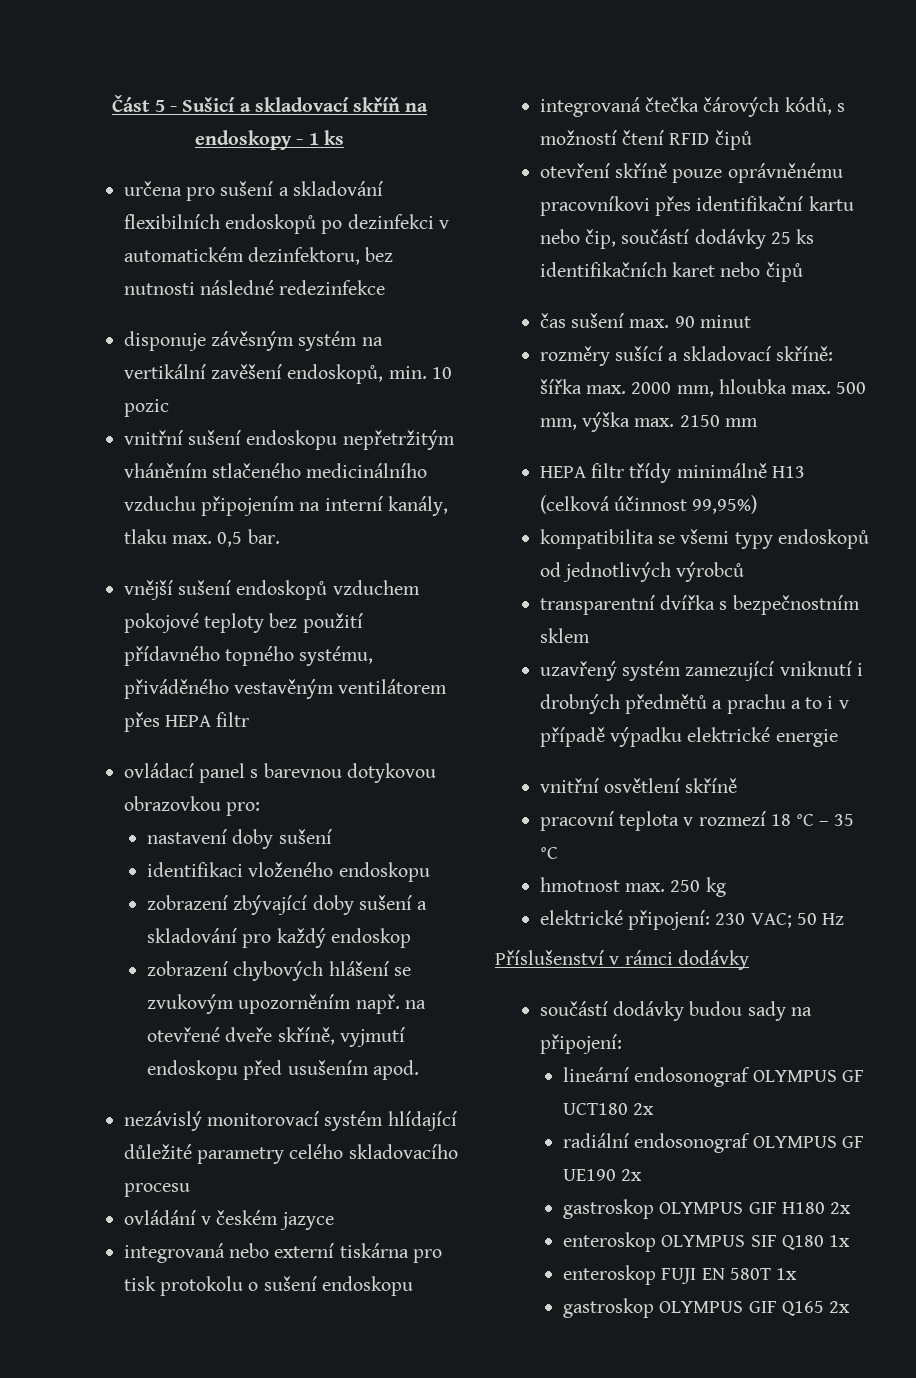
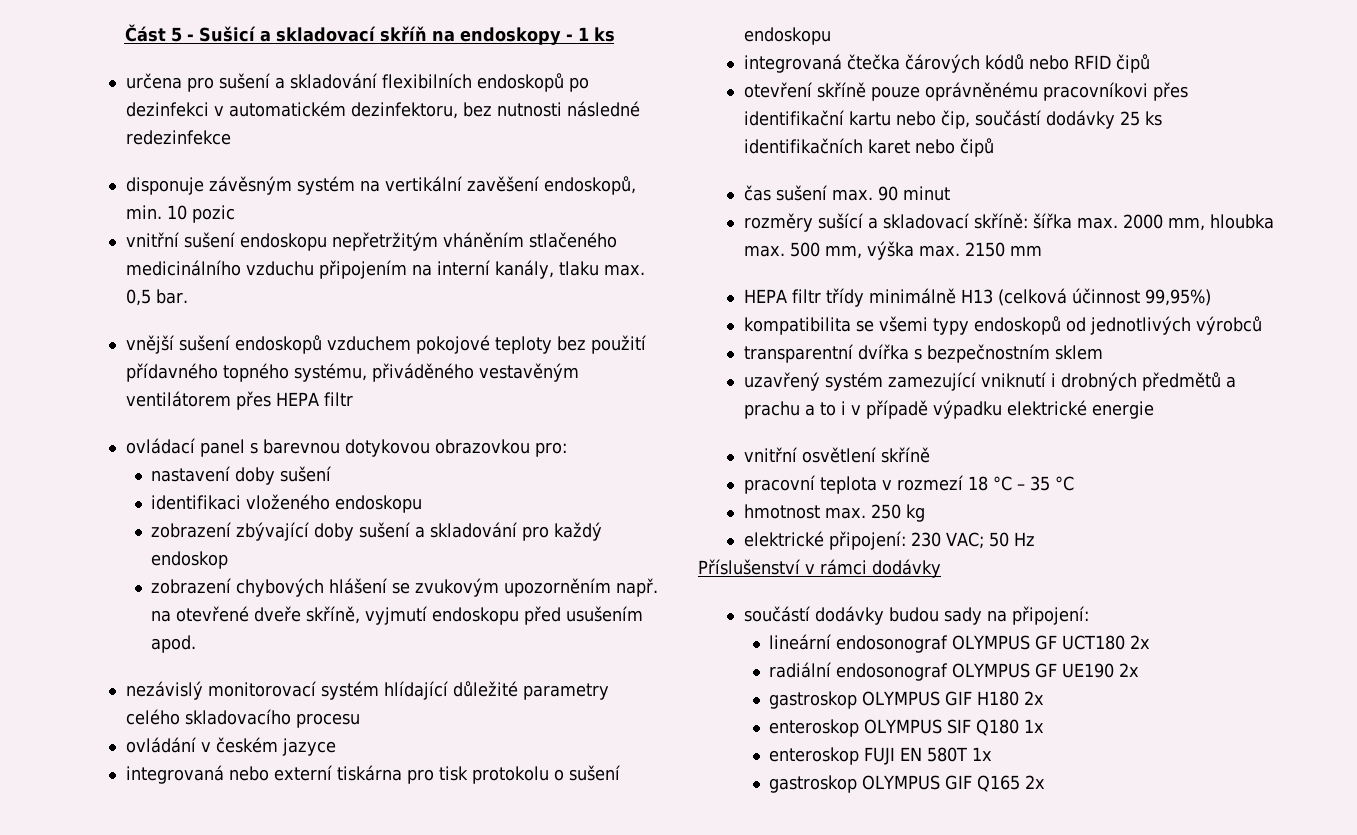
- integrovaná čtečka čárových kódů, s možností čtení RFID čipů
+ integrovaná čtečka čárových kódů nebo RFID čipů

